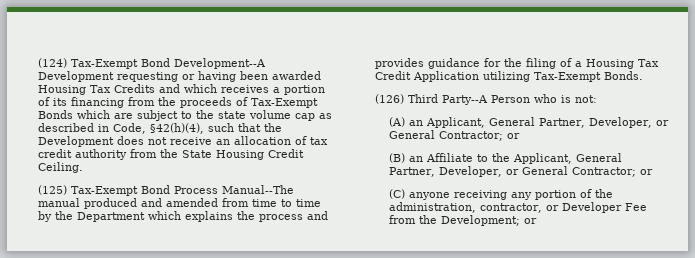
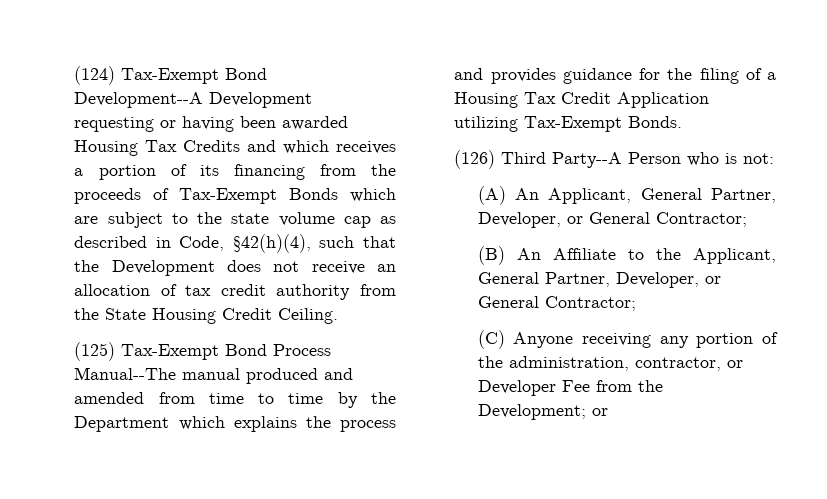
- (A) an Applicant, General Partner, Developer, or General Contractor; or
+ (A) An Applicant, General Partner, Developer, or General Contractor;
- (B) an Affiliate to the Applicant, General Partner, Developer, or General Contractor; or
+ (B) An Affiliate to the Applicant, General Partner, Developer, or General Contractor;
- (C) anyone receiving any portion of the administration, contractor, or Developer Fee from the Development; or
+ (C) Anyone receiving any portion of the administration, contractor, or Developer Fee from the Development; or

